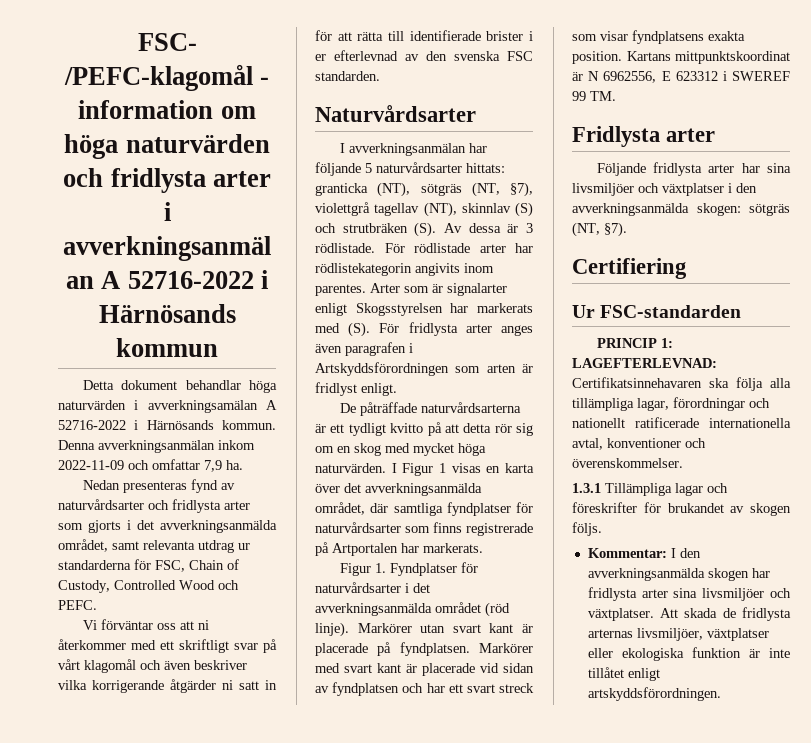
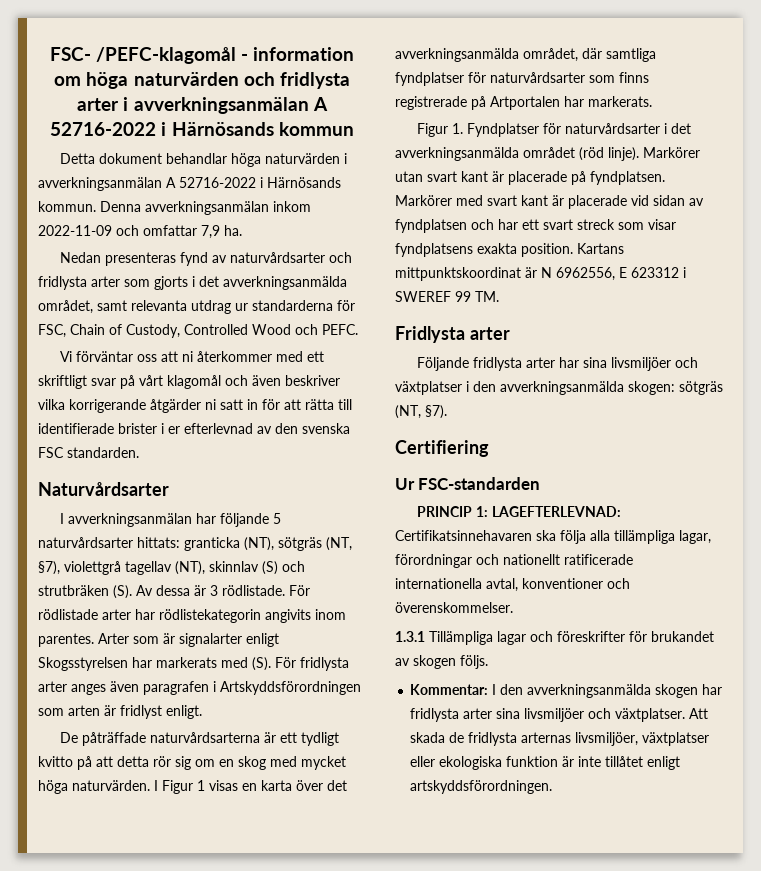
- Detta dokument behandlar höga naturvärden i avverkningsamälan A 52716-2022 i Härnösands kommun.
+ Detta dokument behandlar höga naturvärden i avverkningsanmälan A 52716-2022 i Härnösands kommun.

